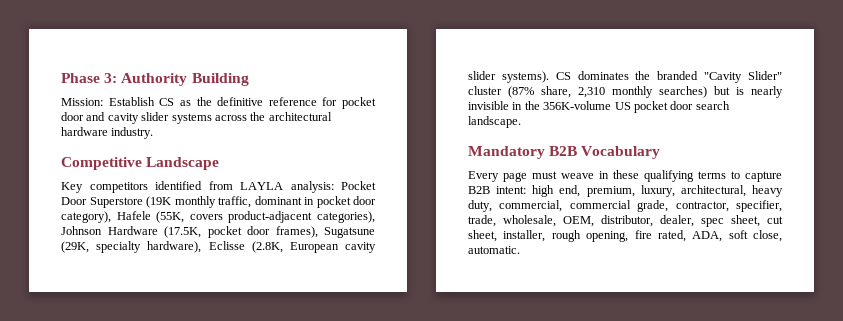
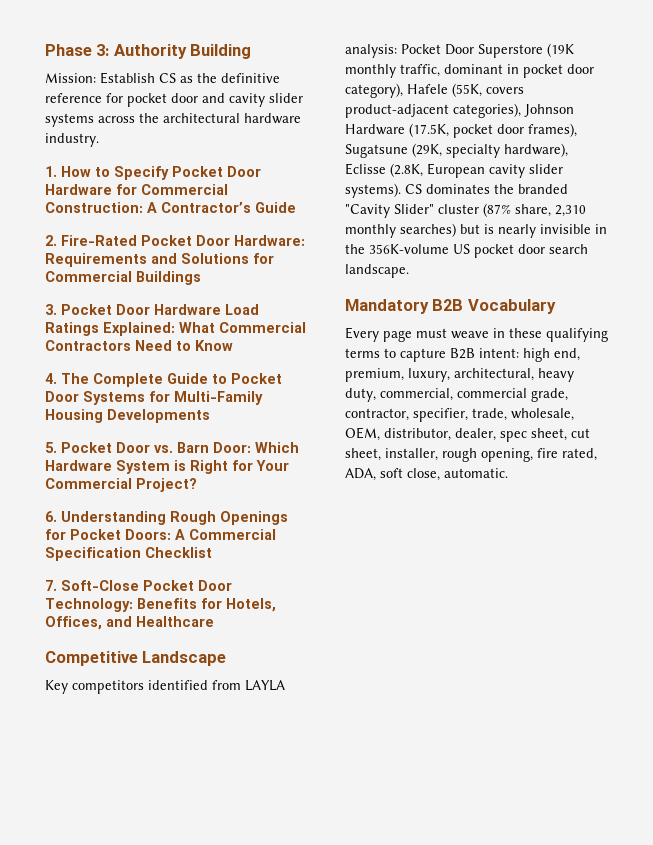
+ 1. How to Specify Pocket Door Hardware for Commercial Construction: A Contractor’s Guide
+ 2. Fire-Rated Pocket Door Hardware: Requirements and Solutions for Commercial Buildings
+ 3. Pocket Door Hardware Load Ratings Explained: What Commercial Contractors Need to Know
+ 4. The Complete Guide to Pocket Door Systems for Multi-Family Housing Developments
+ 5. Pocket Door vs. Barn Door: Which Hardware System is Right for Your Commercial Project?
+ 6. Understanding Rough Openings for Pocket Doors: A Commercial Specification Checklist
+ 7. Soft-Close Pocket Door Technology: Benefits for Hotels, Offices, and Healthcare

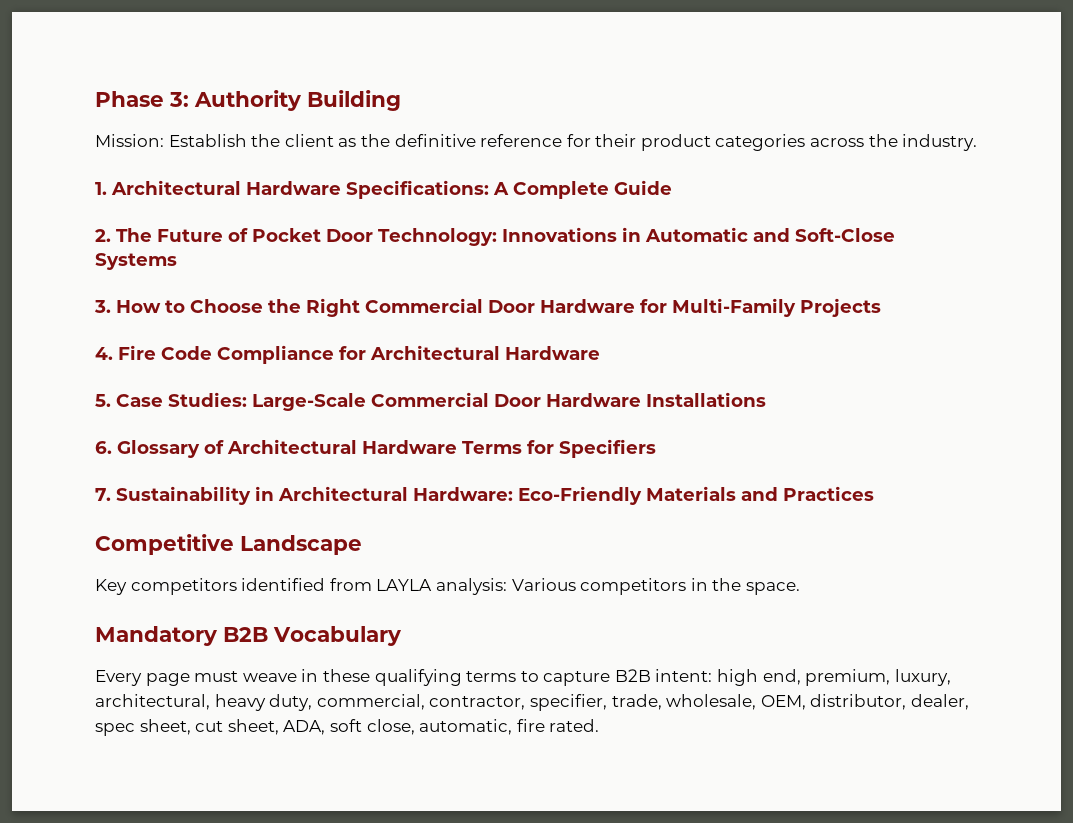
- Mission: Establish CS as the definitive reference for pocket door and cavity slider systems across the architectural hardware industry.
- 1. How to Specify Pocket Door Hardware for Commercial Construction: A Contractor’s Guide
- 2. Fire-Rated Pocket Door Hardware: Requirements and Solutions for Commercial Buildings
- 3. Pocket Door Hardware Load Ratings Explained: What Commercial Contractors Need to Know
- 4. The Complete Guide to Pocket Door Systems for Multi-Family Housing Developments
- 5. Pocket Door vs. Barn Door: Which Hardware System is Right for Your Commercial Project?
- 6. Understanding Rough Openings for Pocket Doors: A Commercial Specification Checklist
- 7. Soft-Close Pocket Door Technology: Benefits for Hotels, Offices, and Healthcare
+ Mission: Establish the client as the definitive reference for their product categories across the industry.
+ 1. Architectural Hardware Specifications: A Complete Guide
+ 2. The Future of Pocket Door Technology: Innovations in Automatic and Soft-Close Systems
+ 3. How to Choose the Right Commercial Door Hardware for Multi-Family Projects
+ 4. Fire Code Compliance for Architectural Hardware
+ 5. Case Studies: Large-Scale Commercial Door Hardware Installations
+ 6. Glossary of Architectural Hardware Terms for Specifiers
+ 7. Sustainability in Architectural Hardware: Eco-Friendly Materials and Practices
- Key competitors identified from LAYLA analysis: Pocket Door Superstore (19K monthly traffic, dominant in pocket door category), Hafele (55K, covers product-adjacent categories), Johnson Hardware (17.5K, pocket door frames), Sugatsune (29K, specialty hardware), Eclisse (2.8K, European cavity slider systems). CS dominates the branded "Cavity Slider" cluster (87% share, 2,310 monthly searches) but is nearly invisible in the 356K-volume US pocket door search landscape.
+ Key competitors identified from LAYLA analysis: Various competitors in the space.
- Every page must weave in these qualifying terms to capture B2B intent: high end, premium, luxury, architectural, heavy duty, commercial, commercial grade, contractor, specifier, trade, wholesale, OEM, distributor, dealer, spec sheet, cut sheet, installer, rough opening, fire rated, ADA, soft close, automatic.
+ Every page must weave in these qualifying terms to capture B2B intent: high end, premium, luxury, architectural, heavy duty, commercial, contractor, specifier, trade, wholesale, OEM, distributor, dealer, spec sheet, cut sheet, ADA, soft close, automatic, fire rated.

